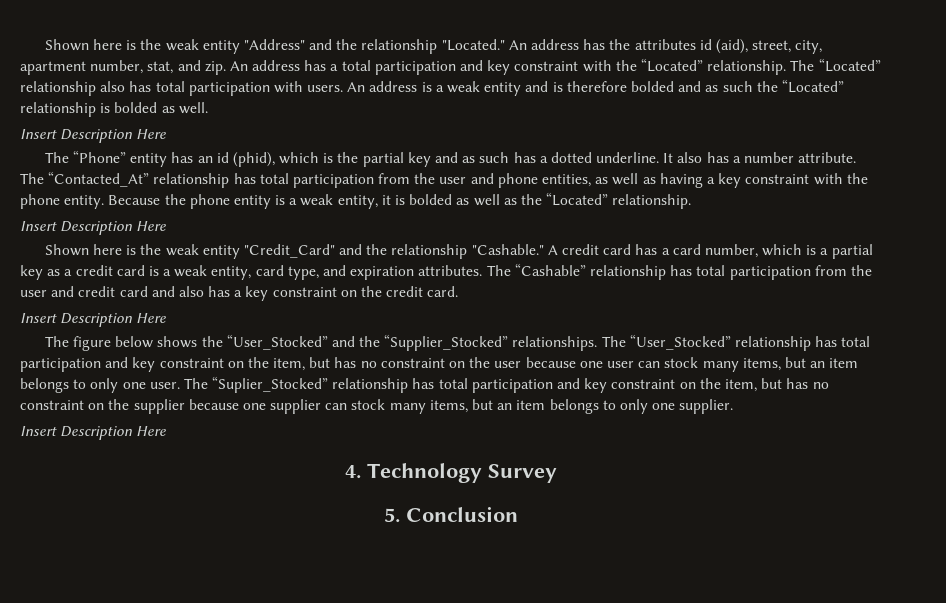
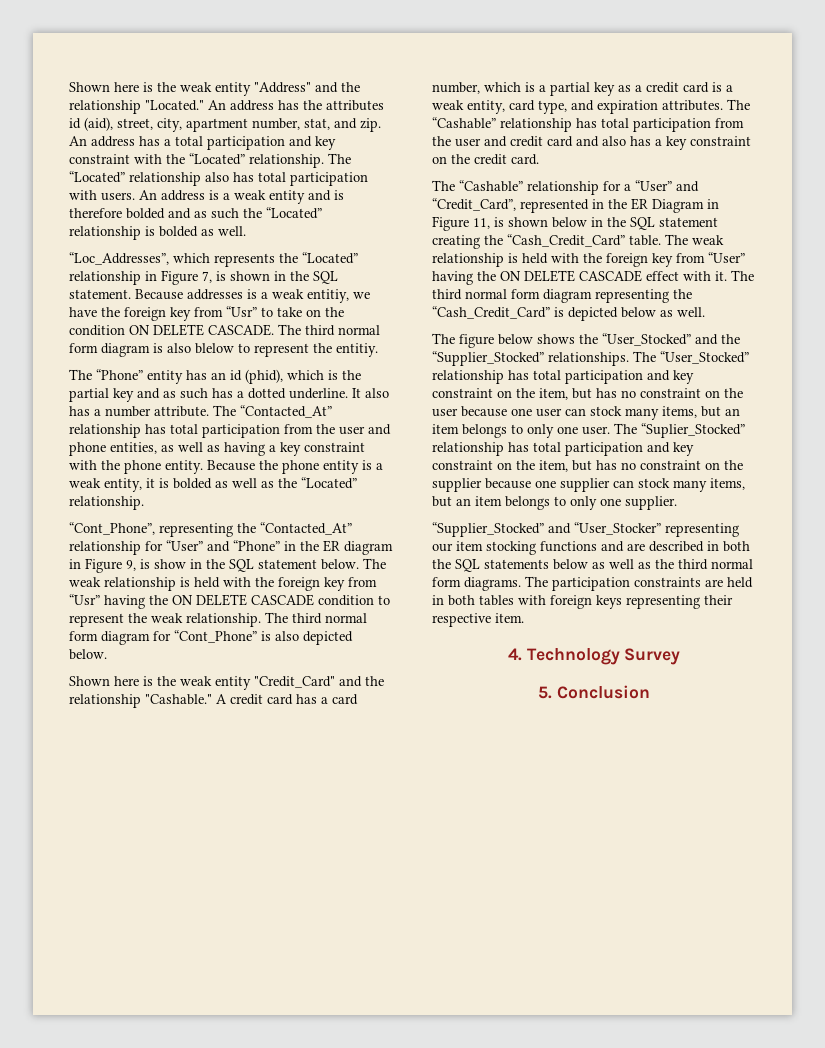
  An address is a weak entity and is therefore bolded and as such the “Located” relationship is bolded as well.
- Insert Description Here
+ “Loc_Addresses”, which represents the “Located” relationship in Figure 7, is shown in the SQL statement. Because addresses is a weak entitiy, we have the foreign key from “Usr” to take on the condition ON DELETE CASCADE. The third normal form diagram is also blelow to represent the entitiy.
  Because the phone entity is a weak entity, it is bolded as well as the “Located” relationship.
- Insert Description Here
+ “Cont_Phone”, representing the “Contacted_At” relationship for “User” and “Phone” in the ER diagram in Figure 9, is show in the SQL statement below. The weak relationship is held with the foreign key from “Usr” having the ON DELETE CASCADE condition to represent the weak relationship. The third normal form diagram for “Cont_Phone” is also depicted below.
  The “Cashable” relationship has total participation from the user and credit card and also has a key constraint on the credit card.
- Insert Description Here
+ The “Cashable” relationship for a “User” and “Credit_Card”, represented in the ER Diagram in Figure 11, is shown below in the SQL statement creating the “Cash_Credit_Card” table. The weak relationship is held with the foreign key from “User” having the ON DELETE CASCADE effect with it. The third normal form diagram representing the “Cash_Credit_Card” is depicted below as well.
  The “Suplier_Stocked” relationship has total participation and key constraint on the item, but has no constraint on the supplier because one supplier can stock many items, but an item belongs to only one supplier.
- Insert Description Here
+ “Supplier_Stocked” and “User_Stocker” representing our item stocking functions and are described in both the SQL statements below as well as the third normal form diagrams. The participation constraints are held in both tables with foreign keys representing their respective item.

